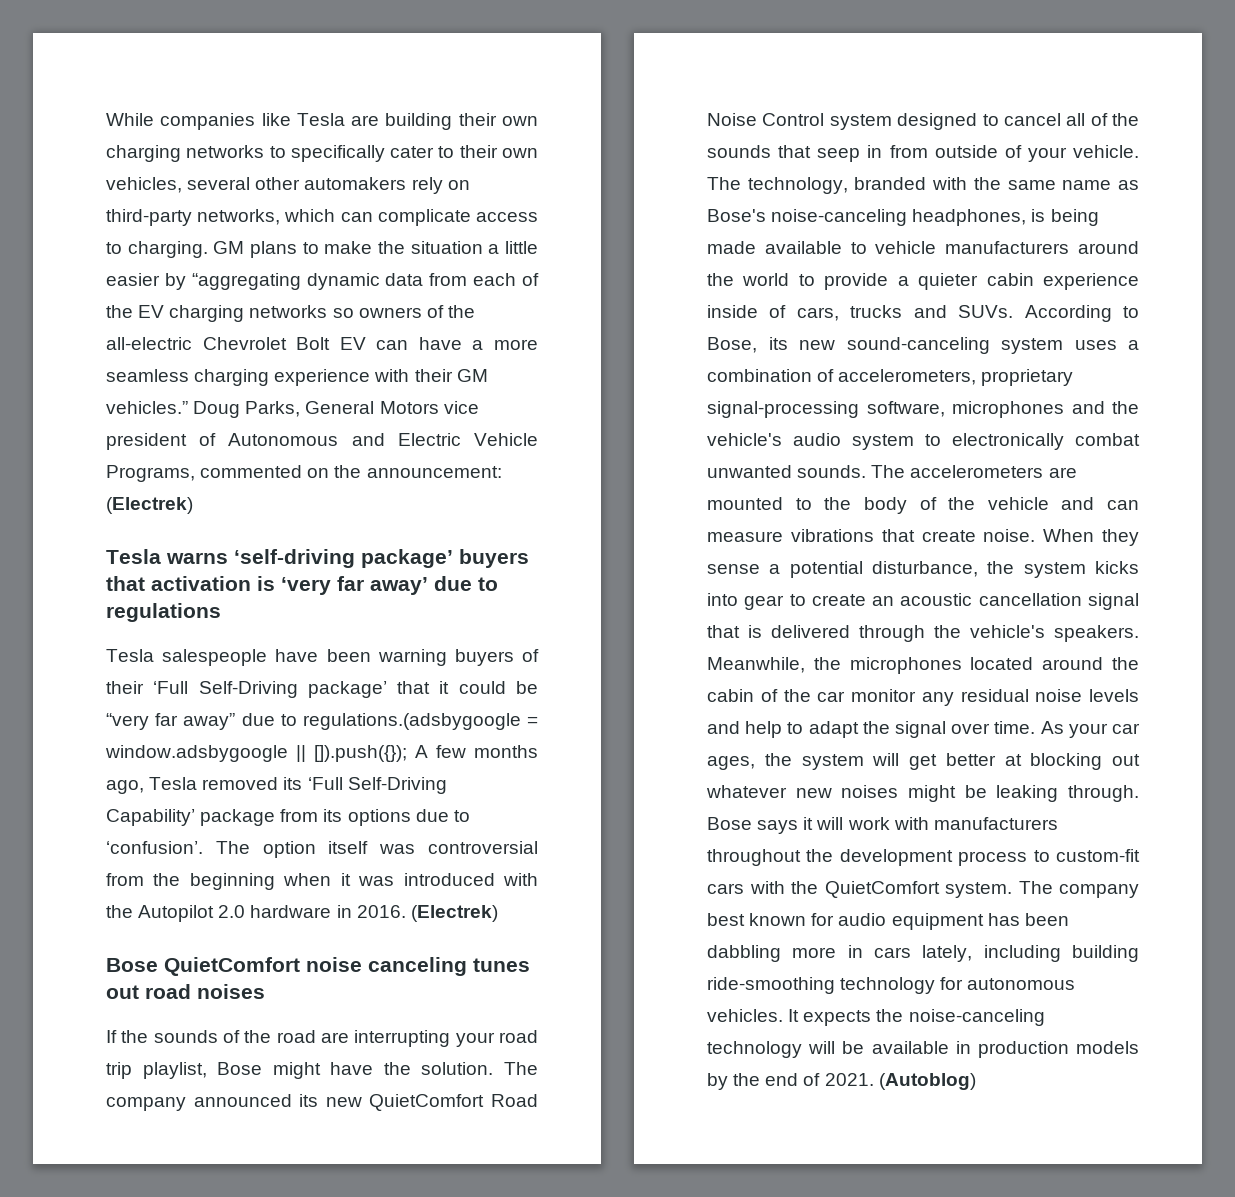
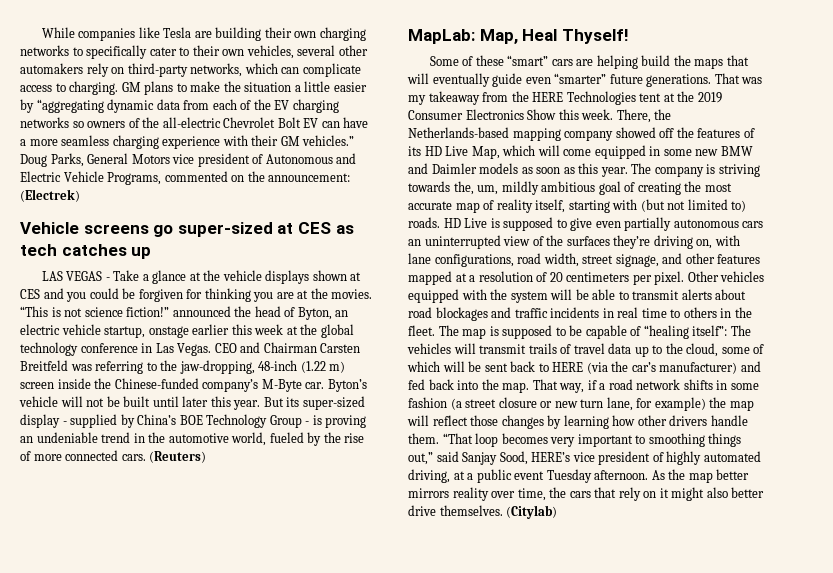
- Tesla warns ‘self-driving package’ buyers that activation is ‘very far away’ due to regulations
- Tesla salespeople have been warning buyers of their ‘Full Self-Driving package’ that it could be “very far away” due to regulations.(adsbygoogle = window.adsbygoogle || []).push({}); A few months ago, Tesla removed its ‘Full Self-Driving Capability’ package from its options due to ‘confusion’. The option itself was controversial from the beginning when it was introduced with the Autopilot 2.0 hardware in 2016. (Electrek)
- Bose QuietComfort noise canceling tunes out road noises
- If the sounds of the road are interrupting your road trip playlist, Bose might have the solution. The company announced its new QuietComfort Road Noise Control system designed to cancel all of the sounds that seep in from outside of your vehicle. The technology, branded with the same name as Bose's noise-canceling headphones, is being made available to vehicle manufacturers around the world to provide a quieter cabin experience inside of cars, trucks and SUVs. According to Bose, its new sound-canceling system uses a combination of accelerometers, proprietary signal-processing software, microphones and the vehicle's audio system to electronically combat unwanted sounds. The accelerometers are mounted to the body of the vehicle and can measure vibrations that create noise. When they sense a potential disturbance, the system kicks into gear to create an acoustic cancellation signal that is delivered through the vehicle's speakers. Meanwhile, the microphones located around the cabin of the car monitor any residual noise levels and help to adapt the signal over time. As your car ages, the system will get better at blocking out whatever new noises might be leaking through. Bose says it will work with manufacturers throughout the development process to custom-fit cars with the QuietComfort system. The company best known for audio equipment has been dabbling more in cars lately, including building ride-smoothing technology for autonomous vehicles. It expects the noise-canceling technology will be available in production models by the end of 2021. (Autoblog)
+ Vehicle screens go super-sized at CES as tech catches up
+ LAS VEGAS - Take a glance at the vehicle displays shown at CES and you could be forgiven for thinking you are at the movies. “This is not science fiction!” announced the head of Byton, an electric vehicle startup, onstage earlier this week at the global technology conference in Las Vegas. CEO and Chairman Carsten Breitfeld was referring to the jaw-dropping, 48-inch (1.22 m) screen inside the Chinese-funded company’s M-Byte car. Byton’s vehicle will not be built until later this year. But its super-sized display - supplied by China’s BOE Technology Group - is proving an undeniable trend in the automotive world, fueled by the rise of more connected cars. (Reuters)
+ MapLab: Map, Heal Thyself!
+ Some of these “smart” cars are helping build the maps that will eventually guide even “smarter” future generations. That was my takeaway from the HERE Technologies tent at the 2019 Consumer Electronics Show this week. There, the Netherlands-based mapping company showed off the features of its HD Live Map, which will come equipped in some new BMW and Daimler models as soon as this year. The company is striving towards the, um, mildly ambitious goal of creating the most accurate map of reality itself, starting with (but not limited to) roads. HD Live is supposed to give even partially autonomous cars an uninterrupted view of the surfaces they’re driving on, with lane configurations, road width, street signage, and other features mapped at a resolution of 20 centimeters per pixel. Other vehicles equipped with the system will be able to transmit alerts about road blockages and traffic incidents in real time to others in the fleet. The map is supposed to be capable of “healing itself”: The vehicles will transmit trails of travel data up to the cloud, some of which will be sent back to HERE (via the car’s manufacturer) and fed back into the map. That way, if a road network shifts in some fashion (a street closure or new turn lane, for example) the map will reflect those changes by learning how other drivers handle them. “That loop becomes very important to smoothing things out,” said Sanjay Sood, HERE’s vice president of highly automated driving, at a public event Tuesday afternoon. As the map better mirrors reality over time, the cars that rely on it might also better drive themselves. (Citylab)

